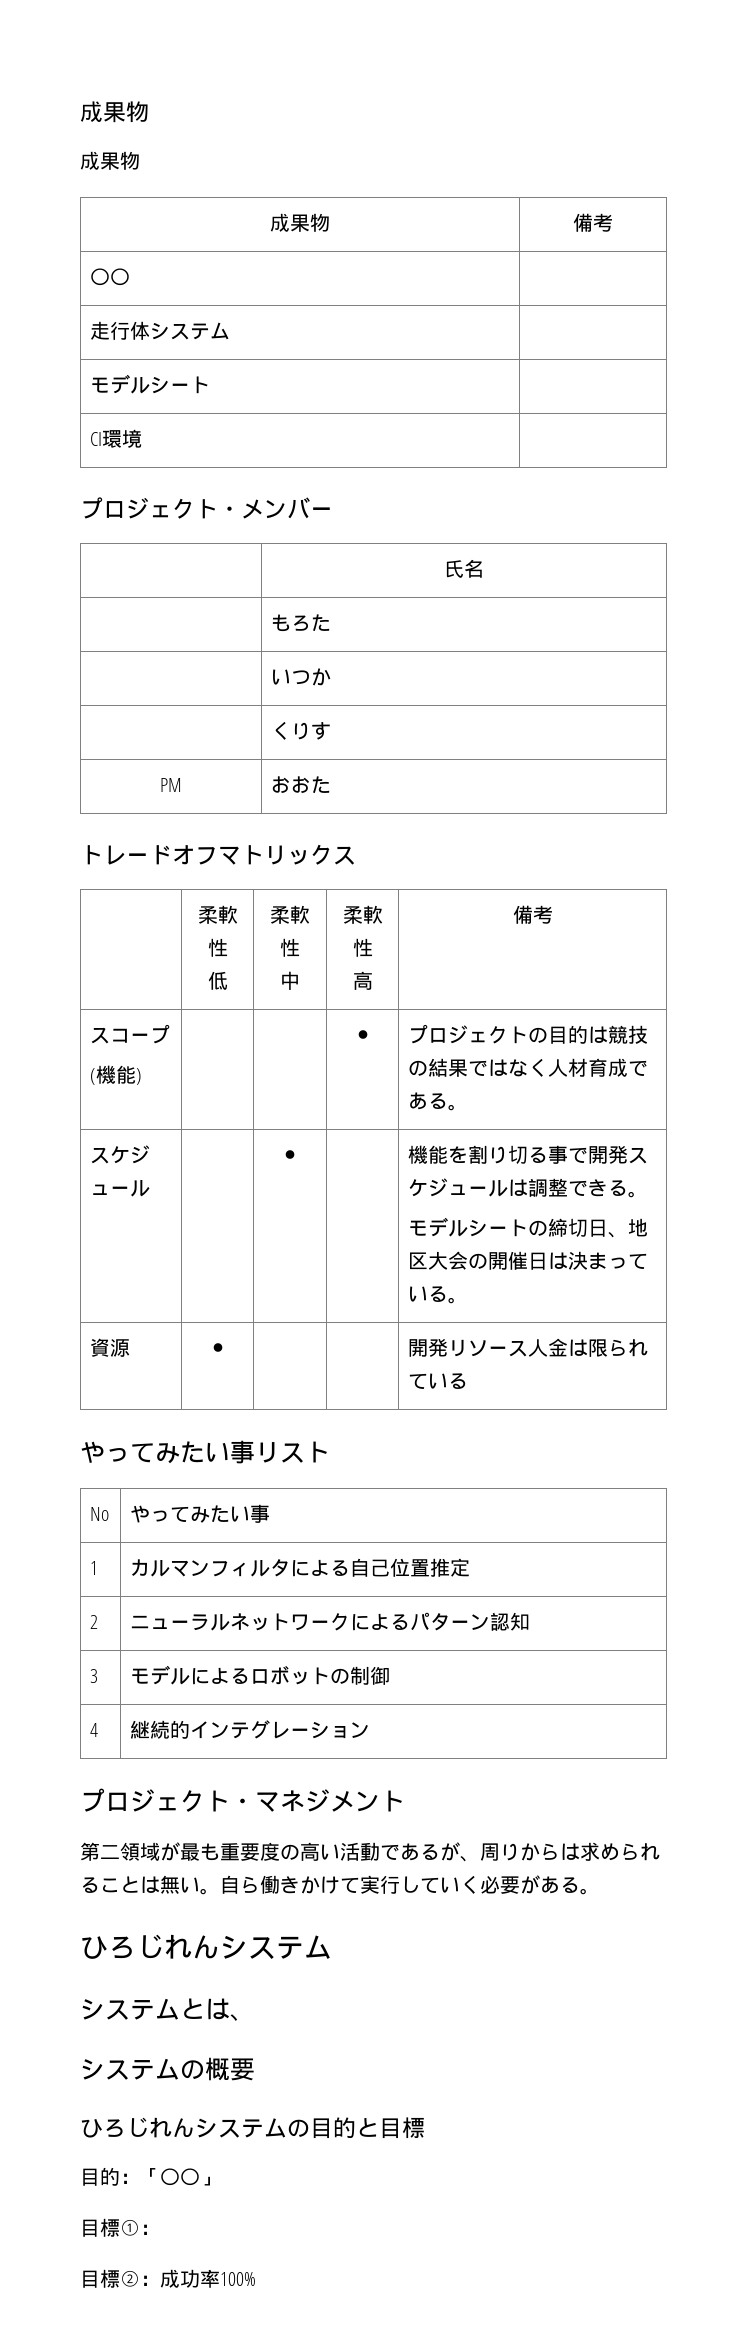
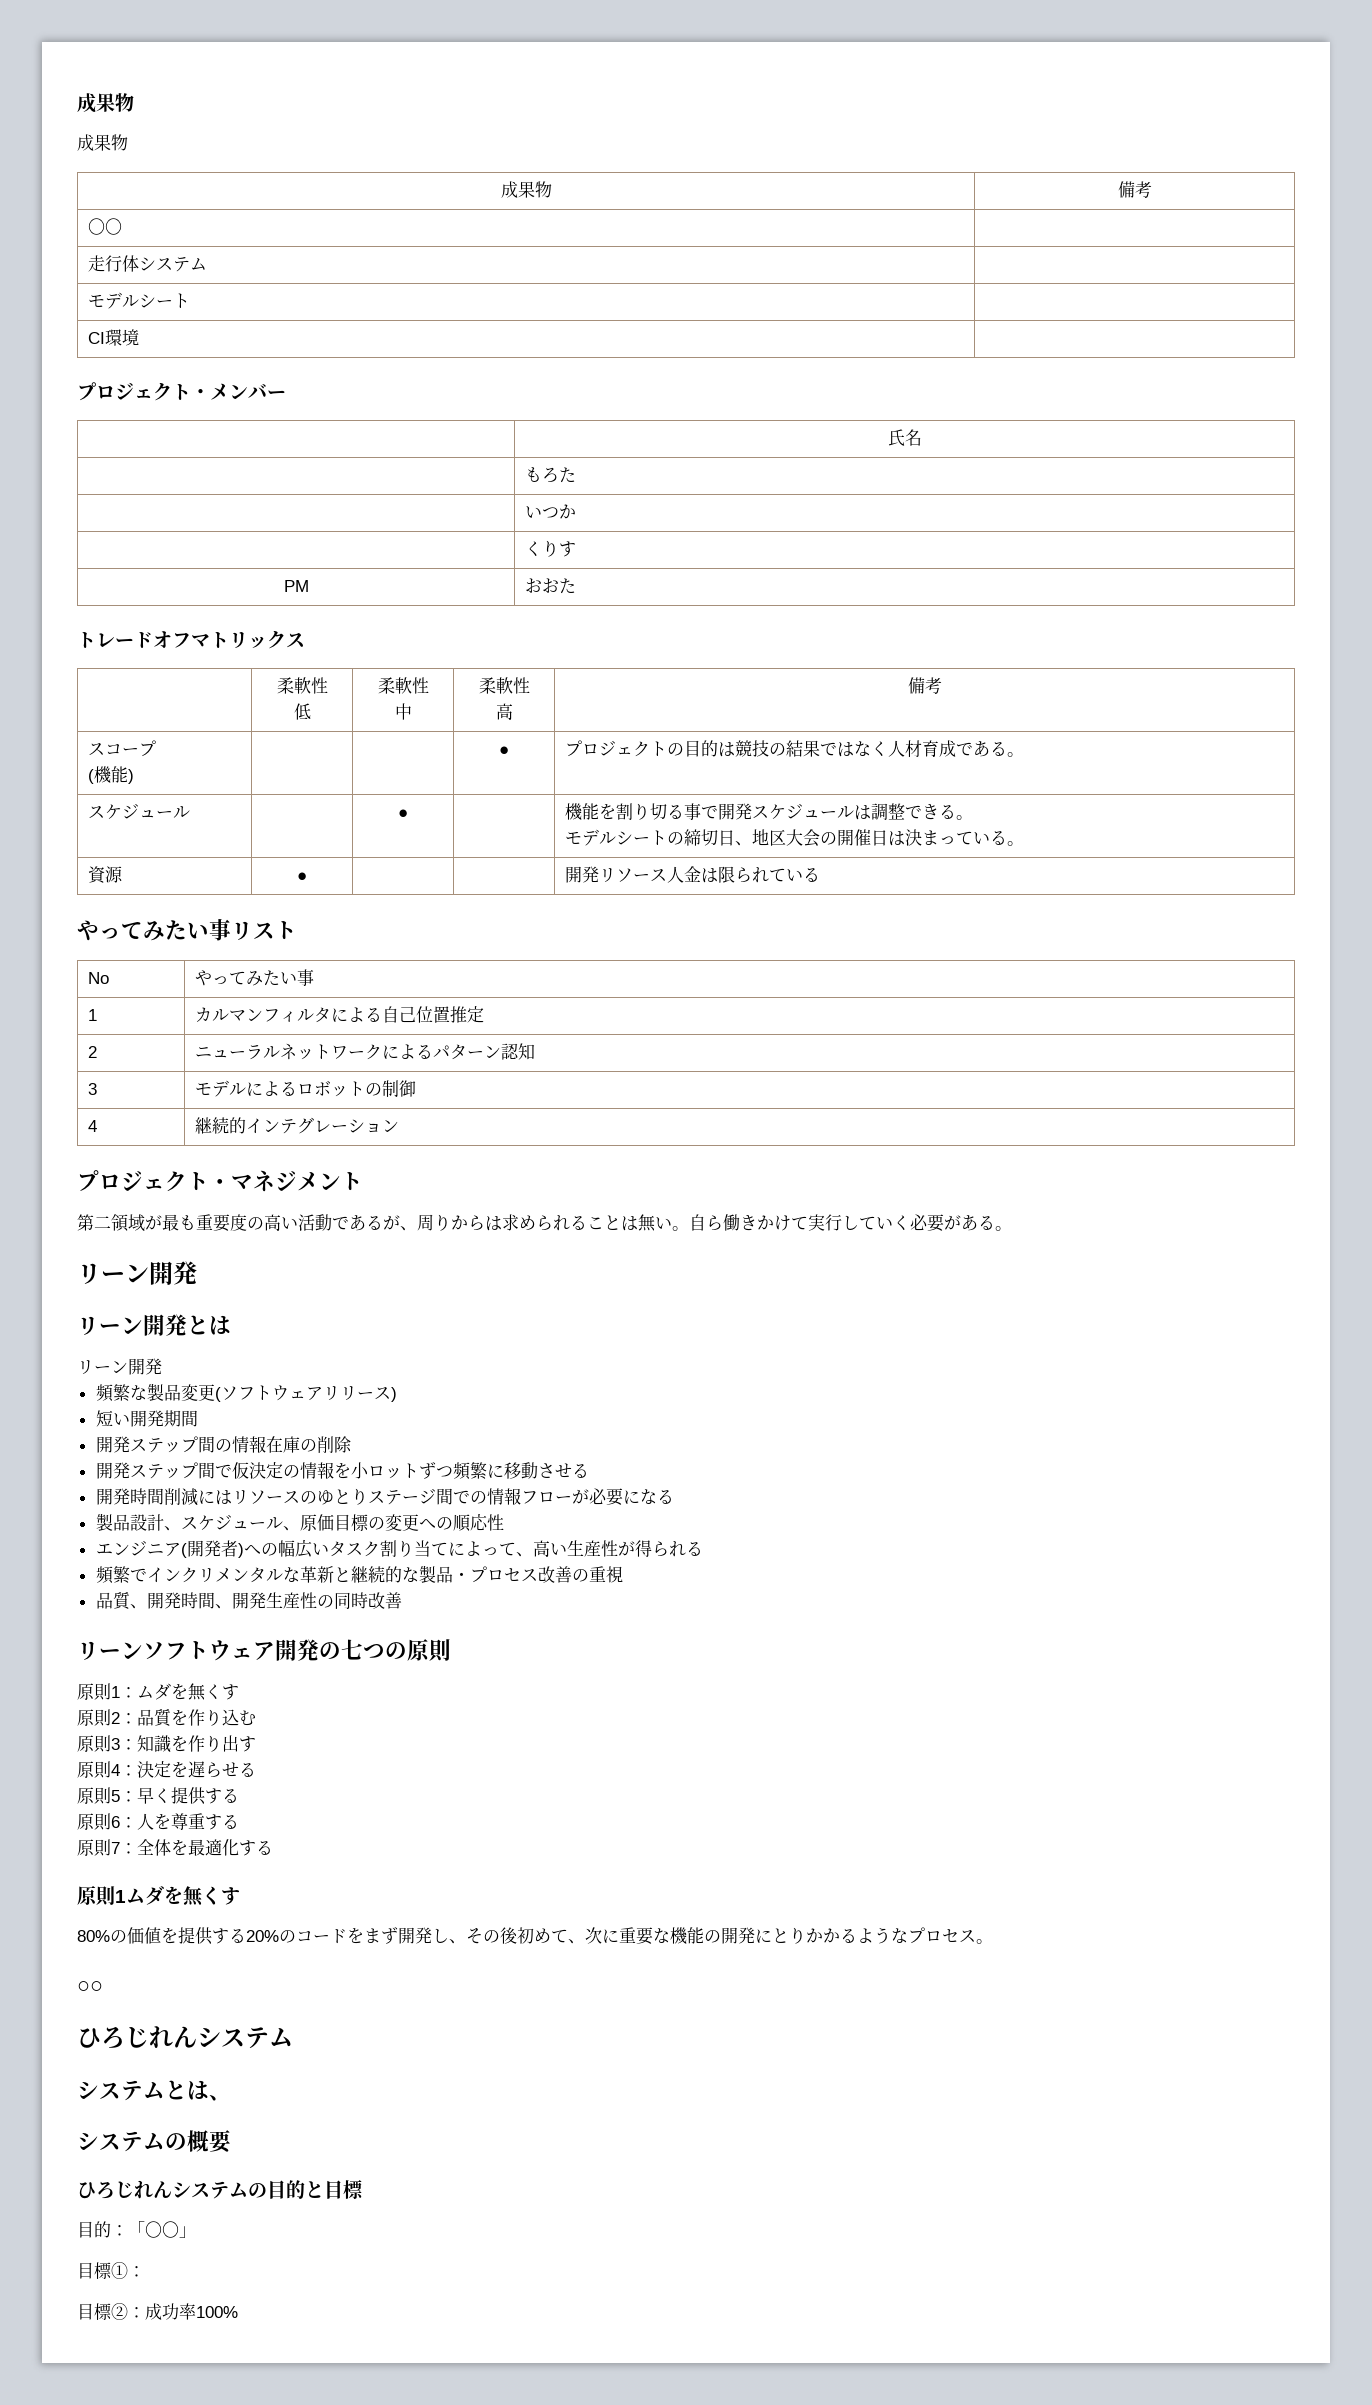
  自ら働きかけて実行していく必要がある。
+ リーン開発
+ リーン開発とは
+ リーン開発
+ 頻繁な製品変更(ソフトウェアリリース)
+ 短い開発期間
+ 開発ステップ間の情報在庫の削除
+ 開発ステップ間で仮決定の情報を小ロットずつ頻繁に移動させる
+ 開発時間削減にはリソースのゆとりステージ間での情報フローが必要になる
+ 製品設計、スケジュール、原価目標の変更への順応性
+ エンジニア(開発者)への幅広いタスク割り当てによって、高い生産性が得られる
+ 頻繁でインクリメンタルな革新と継続的な製品・プロセス改善の重視
+ 品質、開発時間、開発生産性の同時改善
+ リーンソフトウェア開発の七つの原則
+ 原則1：ムダを無くす
+ 原則2：品質を作り込む
+ 原則3：知識を作り出す
+ 原則4：決定を遅らせる
+ 原則5：早く提供する
+ 原則6：人を尊重する
+ 原則7：全体を最適化する
+ 原則1ムダを無くす
+ 80%の価値を提供する20%のコードをまず開発し、その後初めて、次に重要な機能の開発にとりかかるようなプロセス。
+ ○○

